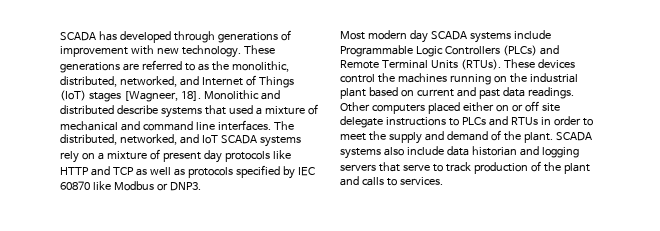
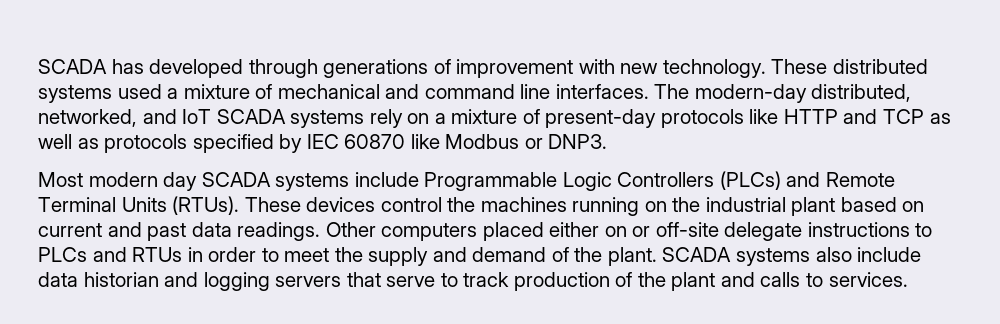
- These generations are referred to as the monolithic, distributed, networked, and Internet of Things (IoT) stages [Wagneer, 18]. Monolithic and distributed describe systems that used a mixture of mechanical and command line interfaces.
+ These distributed systems used a mixture of mechanical and command line interfaces.
- The distributed, networked, and IoT SCADA systems rely on a mixture of present day protocols like HTTP and TCP as well as protocols specified by IEC 60870 like Modbus or DNP3.
+ The modern-day distributed, networked, and IoT SCADA systems rely on a mixture of present-day protocols like HTTP and TCP as well as protocols specified by IEC 60870 like Modbus or DNP3.
- Other computers placed either on or off site delegate instructions to PLCs and RTUs in order to meet the supply and demand of the plant.
+ Other computers placed either on or off-site delegate instructions to PLCs and RTUs in order to meet the supply and demand of the plant.

